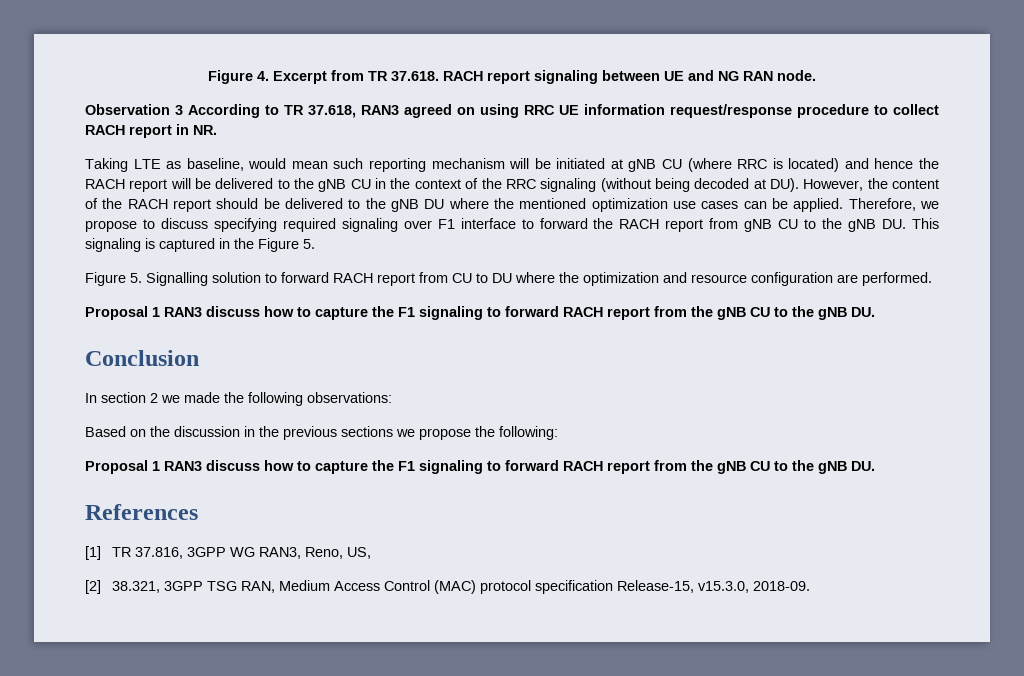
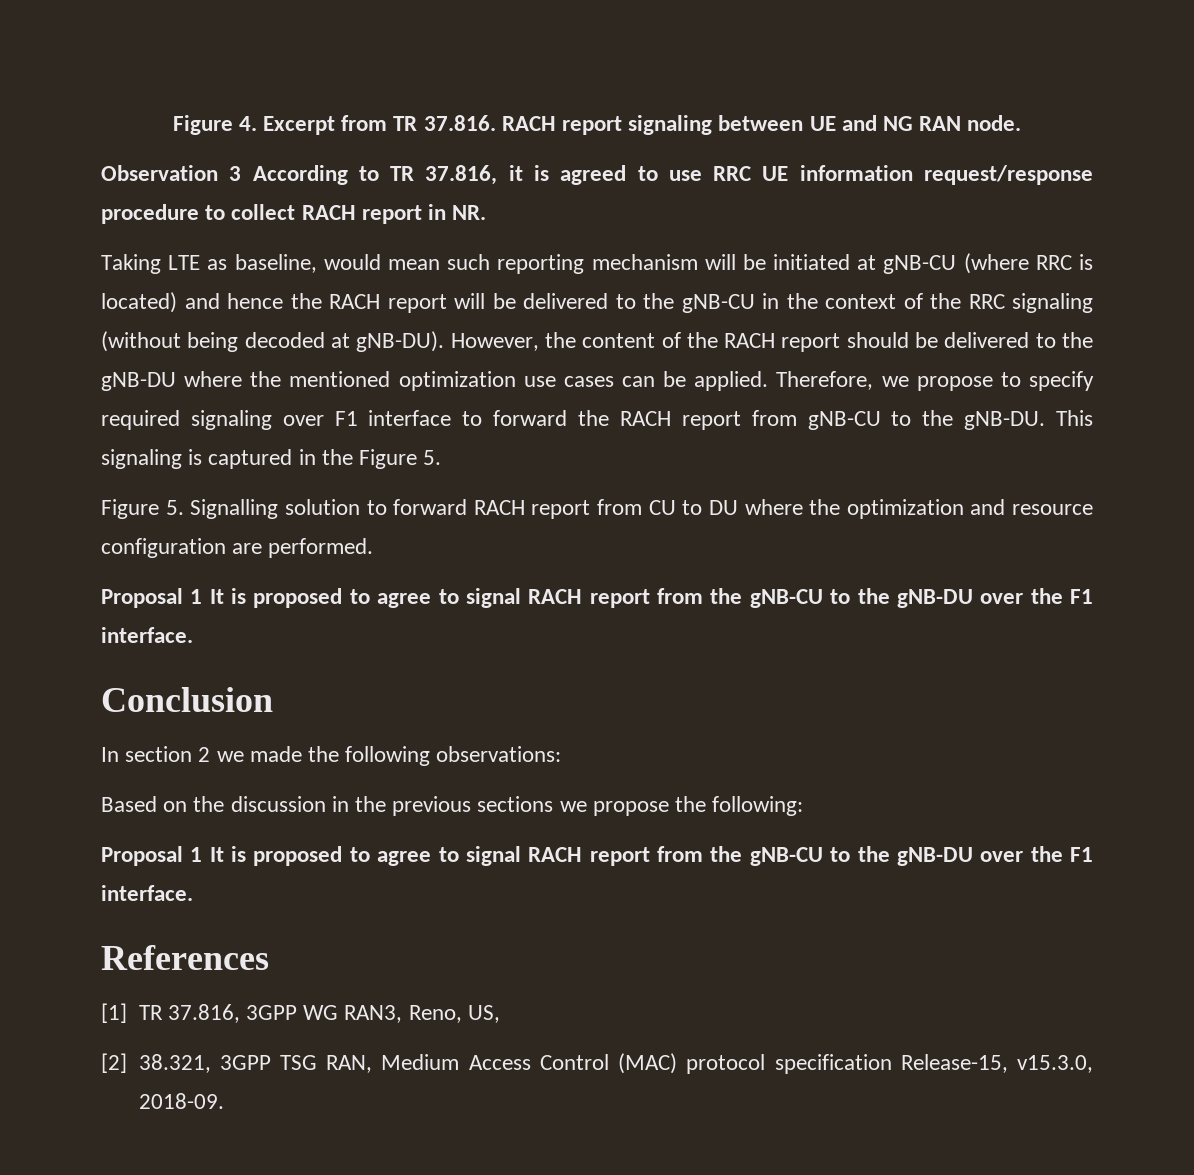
- Figure 4. Excerpt from TR 37.618. RACH report signaling between UE and NG RAN node.
+ Figure 4. Excerpt from TR 37.816. RACH report signaling between UE and NG RAN node.
- Observation 3 According to TR 37.618, RAN3 agreed on using RRC UE information request/response procedure to collect RACH report in NR.
+ Observation 3 According to TR 37.816, it is agreed to use RRC UE information request/response procedure to collect RACH report in NR.
- Taking LTE as baseline, would mean such reporting mechanism will be initiated at gNB CU (where RRC is located) and hence the RACH report will be delivered to the gNB CU in the context of the RRC signaling (without being decoded at DU). However, the content of the RACH report should be delivered to the gNB DU where the mentioned optimization use cases can be applied.
+ Taking LTE as baseline, would mean such reporting mechanism will be initiated at gNB-CU (where RRC is located) and hence the RACH report will be delivered to the gNB-CU in the context of the RRC signaling (without being decoded at gNB-DU). However, the content of the RACH report should be delivered to the gNB-DU where the mentioned optimization use cases can be applied.
- Therefore, we propose to discuss specifying required signaling over F1 interface to forward the RACH report from gNB CU to the gNB DU. This signaling is captured in the Figure 5.
+ Therefore, we propose to specify required signaling over F1 interface to forward the RACH report from gNB-CU to the gNB-DU. This signaling is captured in the Figure 5.
  Figure 5. Signalling solution to forward RACH report from CU to DU where the optimization and resource configuration are performed.
- Proposal 1 RAN3 discuss how to capture the F1 signaling to forward RACH report from the gNB CU to the gNB DU.
+ Proposal 1 It is proposed to agree to signal RACH report from the gNB-CU to the gNB-DU over the F1 interface.
  Based on the discussion in the previous sections we propose the following:
- Proposal 1 RAN3 discuss how to capture the F1 signaling to forward RACH report from the gNB CU to the gNB DU.
+ Proposal 1 It is proposed to agree to signal RACH report from the gNB-CU to the gNB-DU over the F1 interface.

